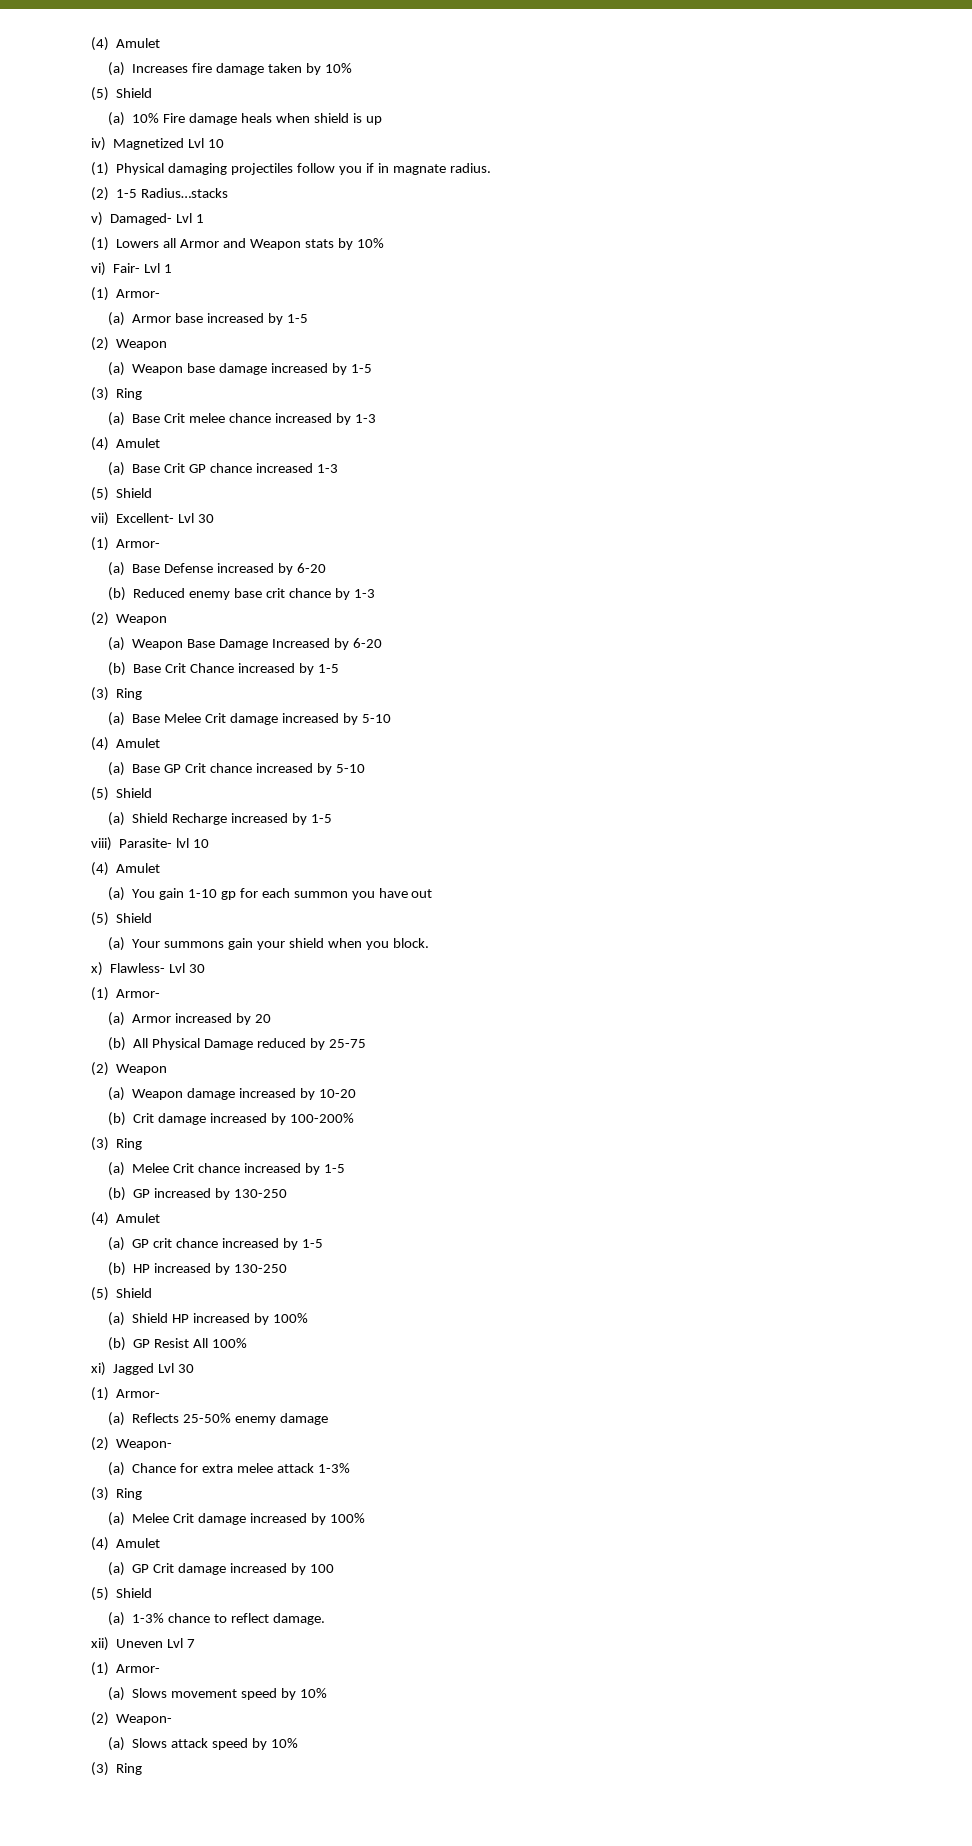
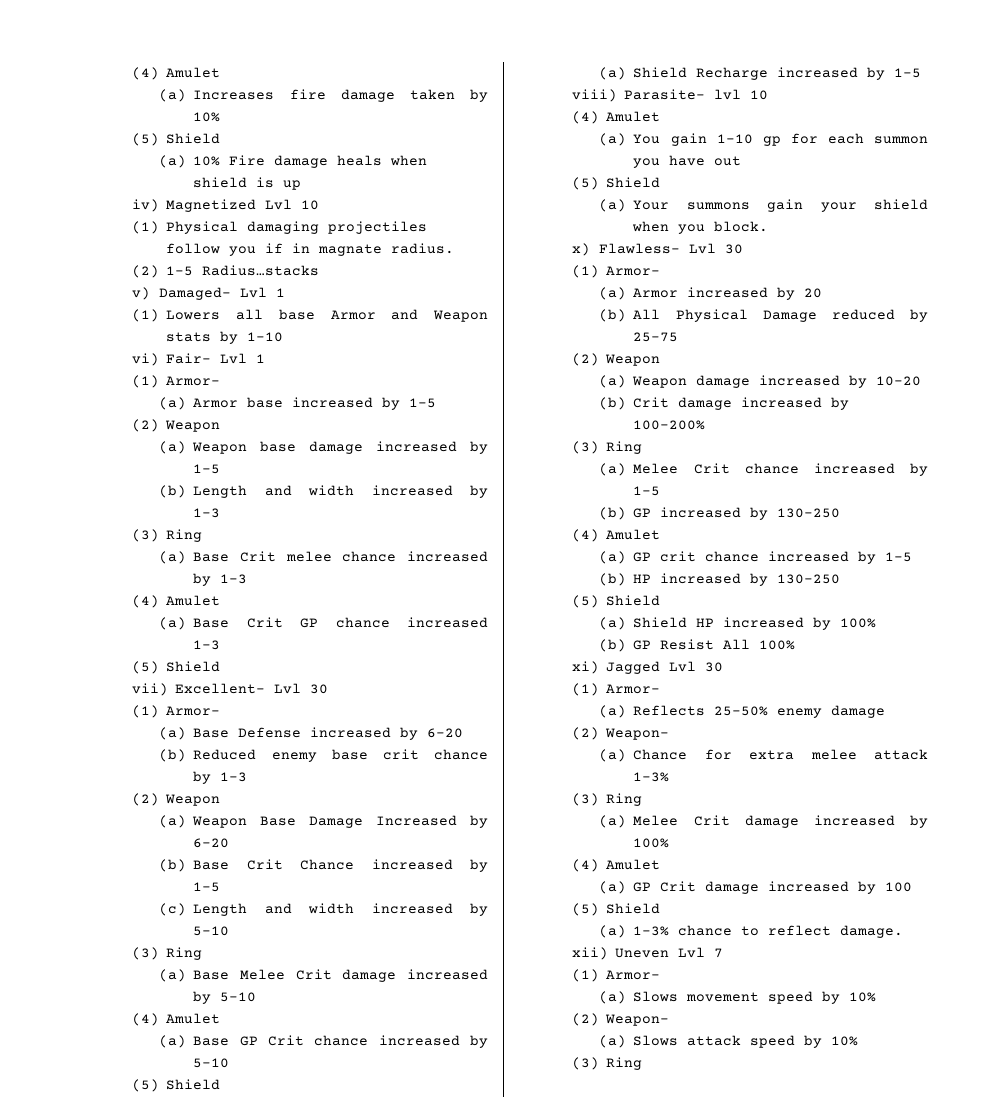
- (1) Lowers all Armor and Weapon stats by 10%
+ (1) Lowers all base Armor and Weapon stats by 1-10
+ (b) Length and width increased by 1-3
+ (c) Length and width increased by 5-10

